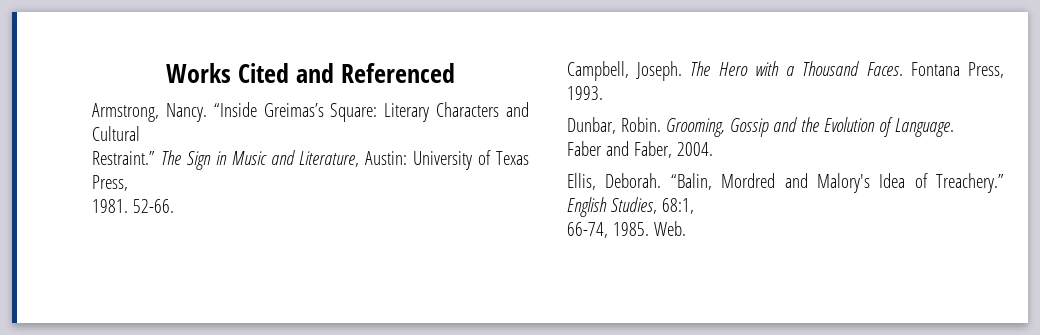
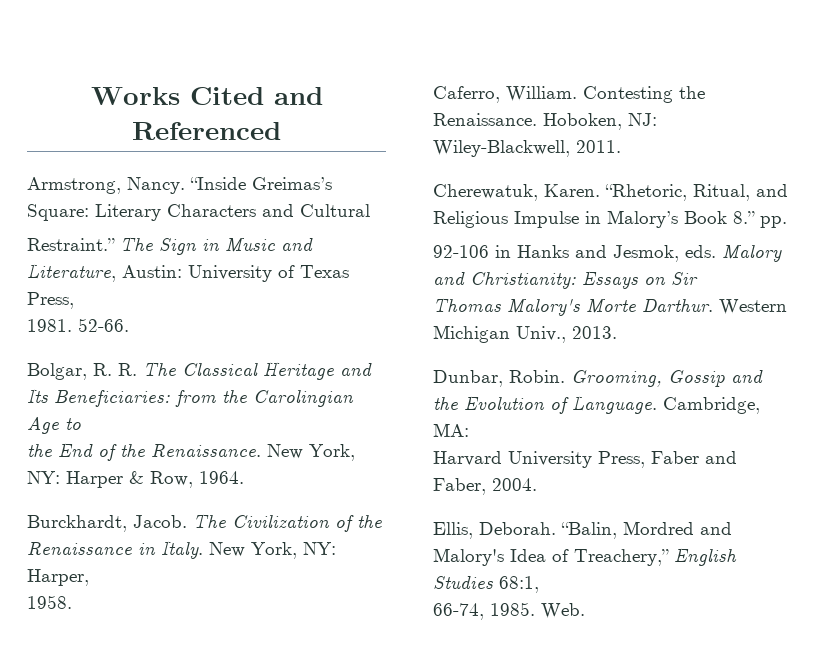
- Campbell, Joseph. The Hero with a Thousand Faces. Fontana Press, 1993.
+ Bolgar, R. R. The Classical Heritage and Its Beneficiaries: from the Carolingian Age to
+ the End of the Renaissance. New York, NY: Harper & Row, 1964.
+ Burckhardt, Jacob. The Civilization of the Renaissance in Italy. New York, NY: Harper,
+ 1958.
+ Caferro, William. Contesting the Renaissance. Hoboken, NJ: Wiley-Blackwell, 2011.
+ Cherewatuk, Karen. “Rhetoric, Ritual, and Religious Impulse in Malory’s Book 8.” pp.
+ 92-106 in Hanks and Jesmok, eds. Malory and Christianity: Essays on Sir
+ Thomas Malory's Morte Darthur. Western Michigan Univ., 2013.
- Grooming, Gossip and the Evolution of Language.
- Faber and Faber, 2004.
+ Grooming, Gossip and the Evolution of Language. Cambridge, MA:
+ Harvard University Press, Faber and Faber, 2004.
- “Balin, Mordred and Malory's Idea of Treachery.” English Studies, 68:1,
+ “Balin, Mordred and Malory's Idea of Treachery,” English Studies 68:1,

